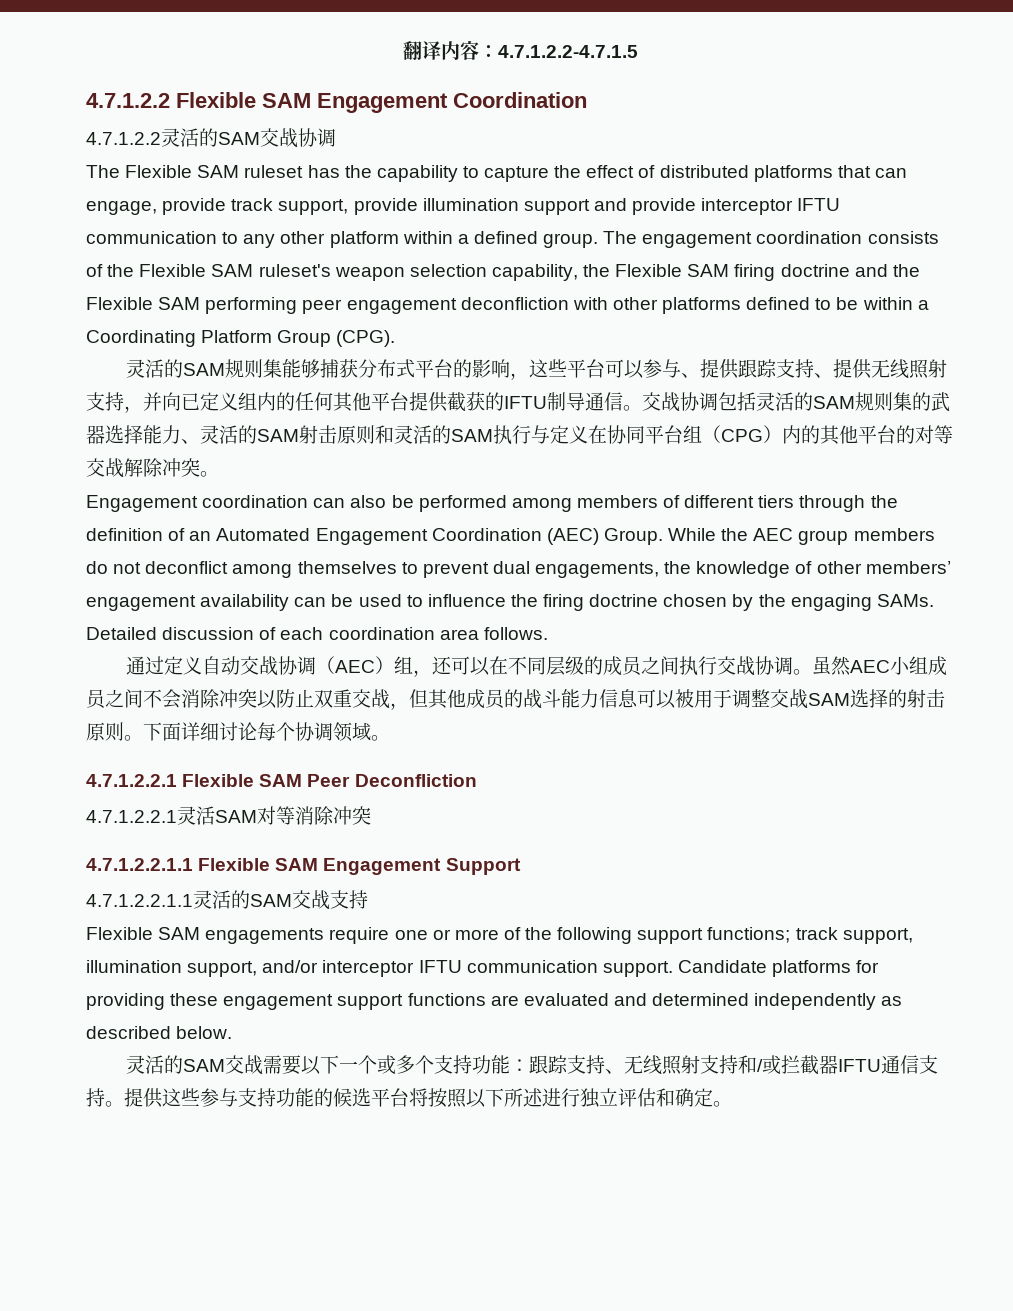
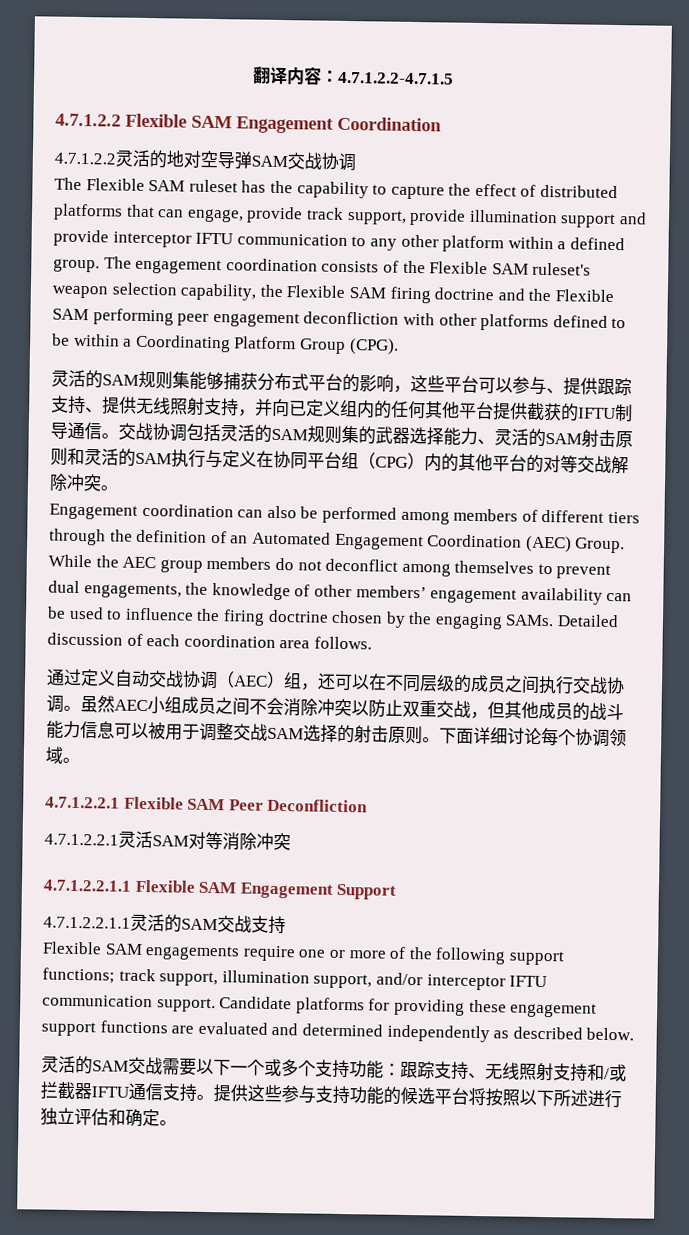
- 4.7.1.2.2灵活的SAM交战协调
+ 4.7.1.2.2灵活的地对空导弹SAM交战协调

